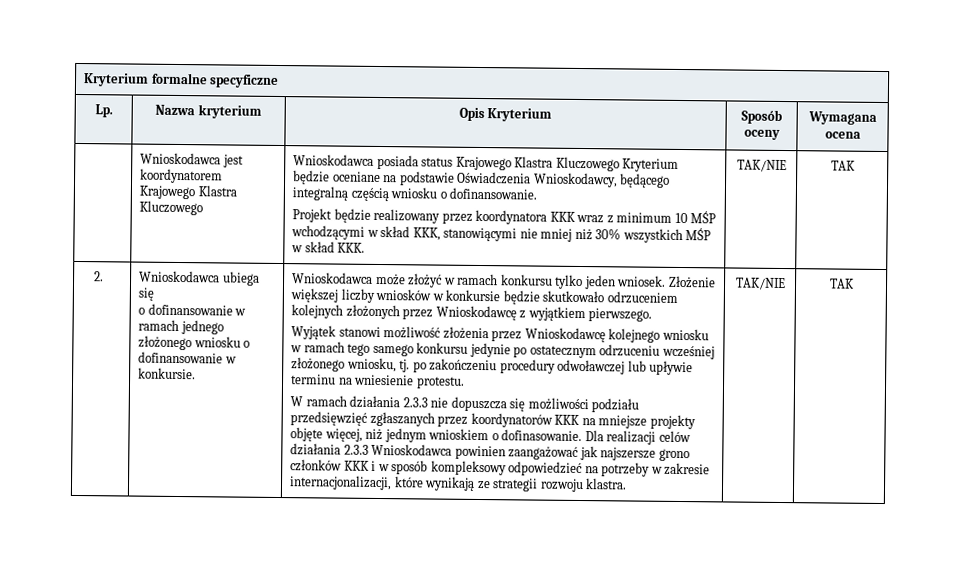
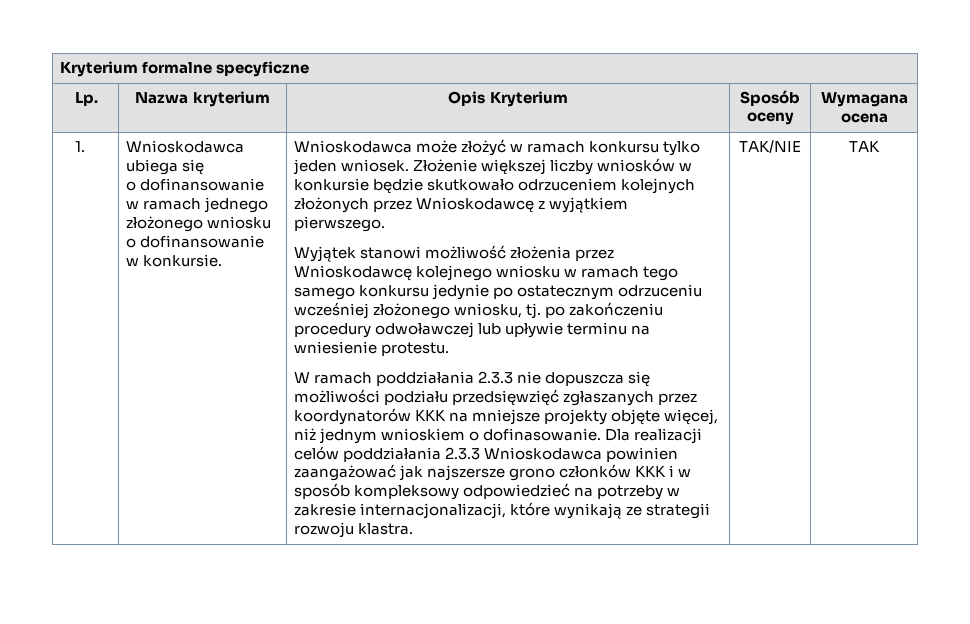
- Wnioskodawca jest koordynatorem Krajowego Klastra Kluczowego | Wnioskodawca posiada status Krajowego Klastra Kluczowego Kryterium będzie oceniane na podstawie Oświadczenia Wnioskodawcy, będącego integralną częścią wniosku o dofinansowanie.
- Projekt będzie realizowany przez koordynatora KKK wraz z minimum 10 MŚP wchodzącymi w skład KKK, stanowiącymi nie mniej niż 30% wszystkich MŚP w skład KKK. | TAK/NIE | TAK
- 2.
+ 1.
- W ramach działania 2.3.3 nie dopuszcza się możliwości podziału przedsięwzięć zgłaszanych przez koordynatorów KKK na mniejsze projekty objęte więcej, niż jednym wnioskiem o dofinasowanie.
+ W ramach poddziałania 2.3.3 nie dopuszcza się możliwości podziału przedsięwzięć zgłaszanych przez koordynatorów KKK na mniejsze projekty objęte więcej, niż jednym wnioskiem o dofinasowanie.
- Dla realizacji celów działania 2.3.3 Wnioskodawca powinien zaangażować jak najszersze grono członków KKK i w sposób kompleksowy odpowiedzieć na potrzeby w zakresie internacjonalizacji, które wynikają ze strategii rozwoju klastra.
+ Dla realizacji celów poddziałania 2.3.3 Wnioskodawca powinien zaangażować jak najszersze grono członków KKK i w sposób kompleksowy odpowiedzieć na potrzeby w zakresie internacjonalizacji, które wynikają ze strategii rozwoju klastra.

